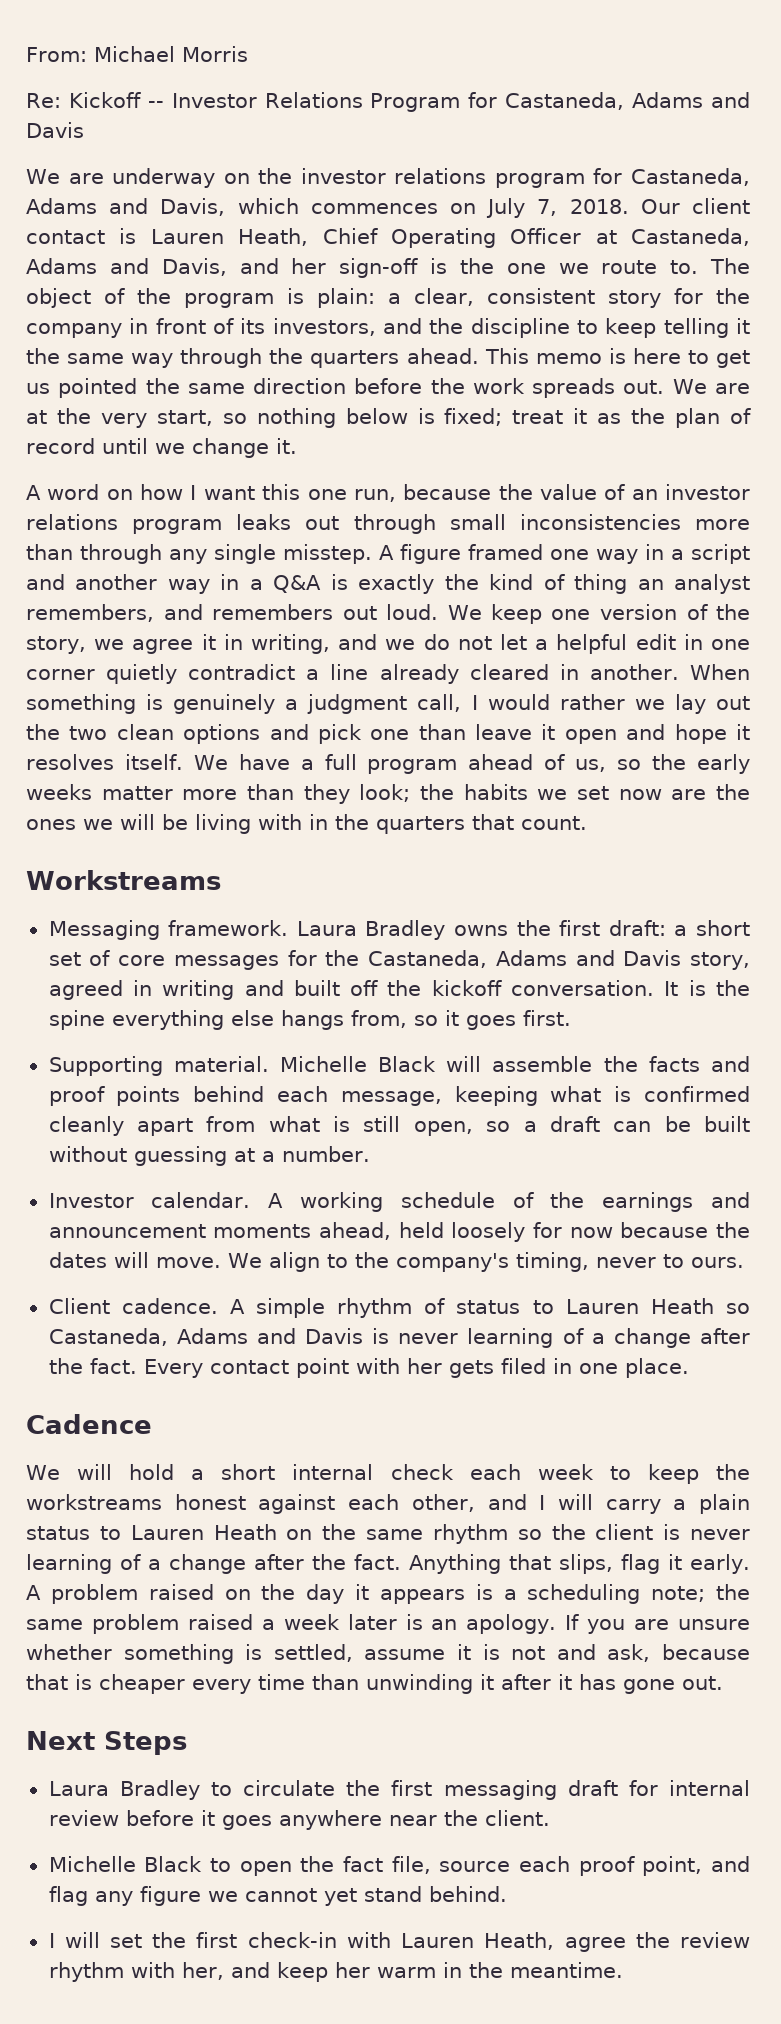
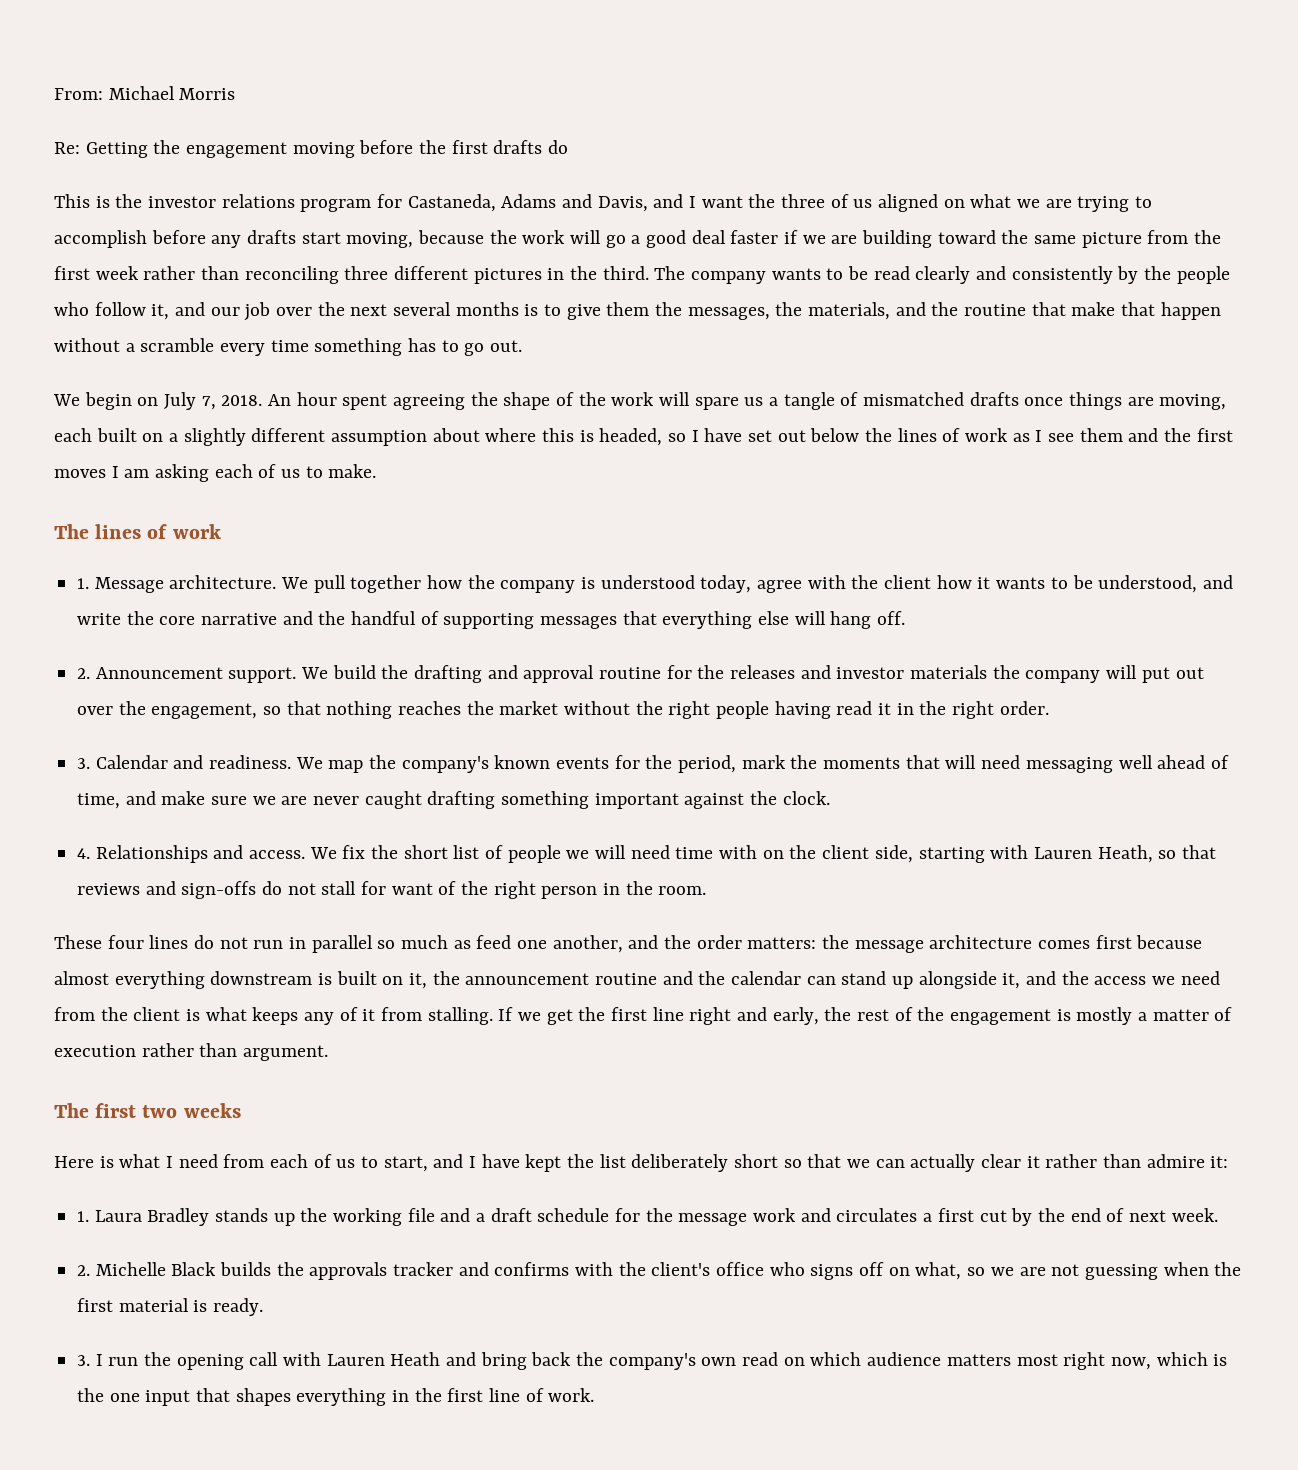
- Re: Kickoff -- Investor Relations Program for Castaneda, Adams and Davis
- We are underway on the investor relations program for Castaneda, Adams and Davis, which commences on July 7, 2018. Our client contact is Lauren Heath, Chief Operating Officer at Castaneda, Adams and Davis, and her sign-off is the one we route to. The object of the program is plain: a clear, consistent story for the company in front of its investors, and the discipline to keep telling it the same way through the quarters ahead. This memo is here to get us pointed the same direction before the work spreads out. We are at the very start, so nothing below is fixed; treat it as the plan of record until we change it.
- A word on how I want this one run, because the value of an investor relations program leaks out through small inconsistencies more than through any single misstep. A figure framed one way in a script and another way in a Q&A is exactly the kind of thing an analyst remembers, and remembers out loud. We keep one version of the story, we agree it in writing, and we do not let a helpful edit in one corner quietly contradict a line already cleared in another. When something is genuinely a judgment call, I would rather we lay out the two clean options and pick one than leave it open and hope it resolves itself. We have a full program ahead of us, so the early weeks matter more than they look; the habits we set now are the ones we will be living with in the quarters that count.
- Workstreams
- Messaging framework. Laura Bradley owns the first draft: a short set of core messages for the Castaneda, Adams and Davis story, agreed in writing and built off the kickoff conversation. It is the spine everything else hangs from, so it goes first.
- Supporting material. Michelle Black will assemble the facts and proof points behind each message, keeping what is confirmed cleanly apart from what is still open, so a draft can be built without guessing at a number.
- Investor calendar. A working schedule of the earnings and announcement moments ahead, held loosely for now because the dates will move. We align to the company's timing, never to ours.
- Client cadence. A simple rhythm of status to Lauren Heath so Castaneda, Adams and Davis is never learning of a change after the fact. Every contact point with her gets filed in one place.
- Cadence
- We will hold a short internal check each week to keep the workstreams honest against each other, and I will carry a plain status to Lauren Heath on the same rhythm so the client is never learning of a change after the fact. Anything that slips, flag it early. A problem raised on the day it appears is a scheduling note; the same problem raised a week later is an apology. If you are unsure whether something is settled, assume it is not and ask, because that is cheaper every time than unwinding it after it has gone out.
- Next Steps
- Laura Bradley to circulate the first messaging draft for internal review before it goes anywhere near the client.
- Michelle Black to open the fact file, source each proof point, and flag any figure we cannot yet stand behind.
- I will set the first check-in with Lauren Heath, agree the review rhythm with her, and keep her warm in the meantime.
+ Re: Getting the engagement moving before the first drafts do
+ This is the investor relations program for Castaneda, Adams and Davis, and I want the three of us aligned on what we are trying to accomplish before any drafts start moving, because the work will go a good deal faster if we are building toward the same picture from the first week rather than reconciling three different pictures in the third. The company wants to be read clearly and consistently by the people who follow it, and our job over the next several months is to give them the messages, the materials, and the routine that make that happen without a scramble every time something has to go out.
+ We begin on July 7, 2018. An hour spent agreeing the shape of the work will spare us a tangle of mismatched drafts once things are moving, each built on a slightly different assumption about where this is headed, so I have set out below the lines of work as I see them and the first moves I am asking each of us to make.
+ The lines of work
+ 1. Message architecture. We pull together how the company is understood today, agree with the client how it wants to be understood, and write the core narrative and the handful of supporting messages that everything else will hang off.
+ 2. Announcement support. We build the drafting and approval routine for the releases and investor materials the company will put out over the engagement, so that nothing reaches the market without the right people having read it in the right order.
+ 3. Calendar and readiness. We map the company's known events for the period, mark the moments that will need messaging well ahead of time, and make sure we are never caught drafting something important against the clock.
+ 4. Relationships and access. We fix the short list of people we will need time with on the client side, starting with Lauren Heath, so that reviews and sign-offs do not stall for want of the right person in the room.
+ These four lines do not run in parallel so much as feed one another, and the order matters: the message architecture comes first because almost everything downstream is built on it, the announcement routine and the calendar can stand up alongside it, and the access we need from the client is what keeps any of it from stalling. If we get the first line right and early, the rest of the engagement is mostly a matter of execution rather than argument.
+ The first two weeks
+ Here is what I need from each of us to start, and I have kept the list deliberately short so that we can actually clear it rather than admire it:
+ 1. Laura Bradley stands up the working file and a draft schedule for the message work and circulates a first cut by the end of next week.
+ 2. Michelle Black builds the approvals tracker and confirms with the client's office who signs off on what, so we are not guessing when the first material is ready.
+ 3. I run the opening call with Lauren Heath and bring back the company's own read on which audience matters most right now, which is the one input that shapes everything in the first line of work.

